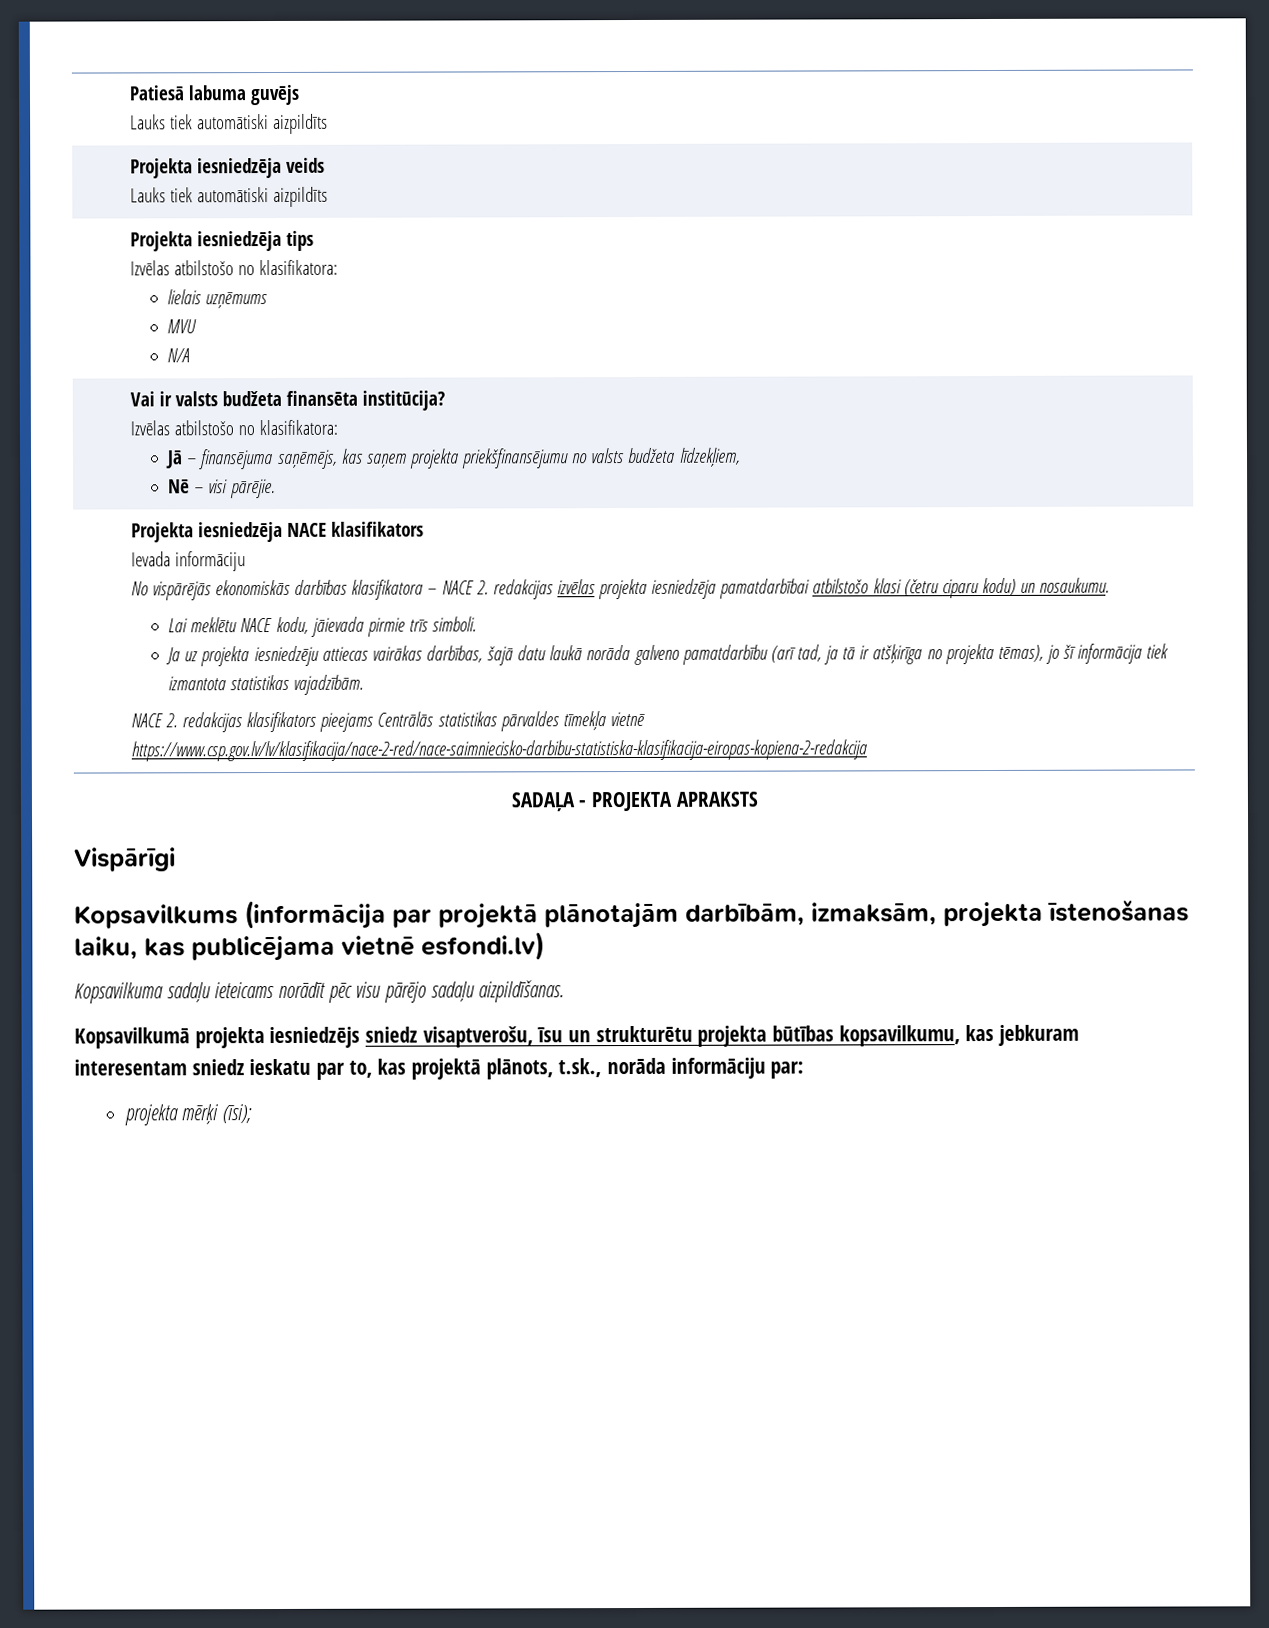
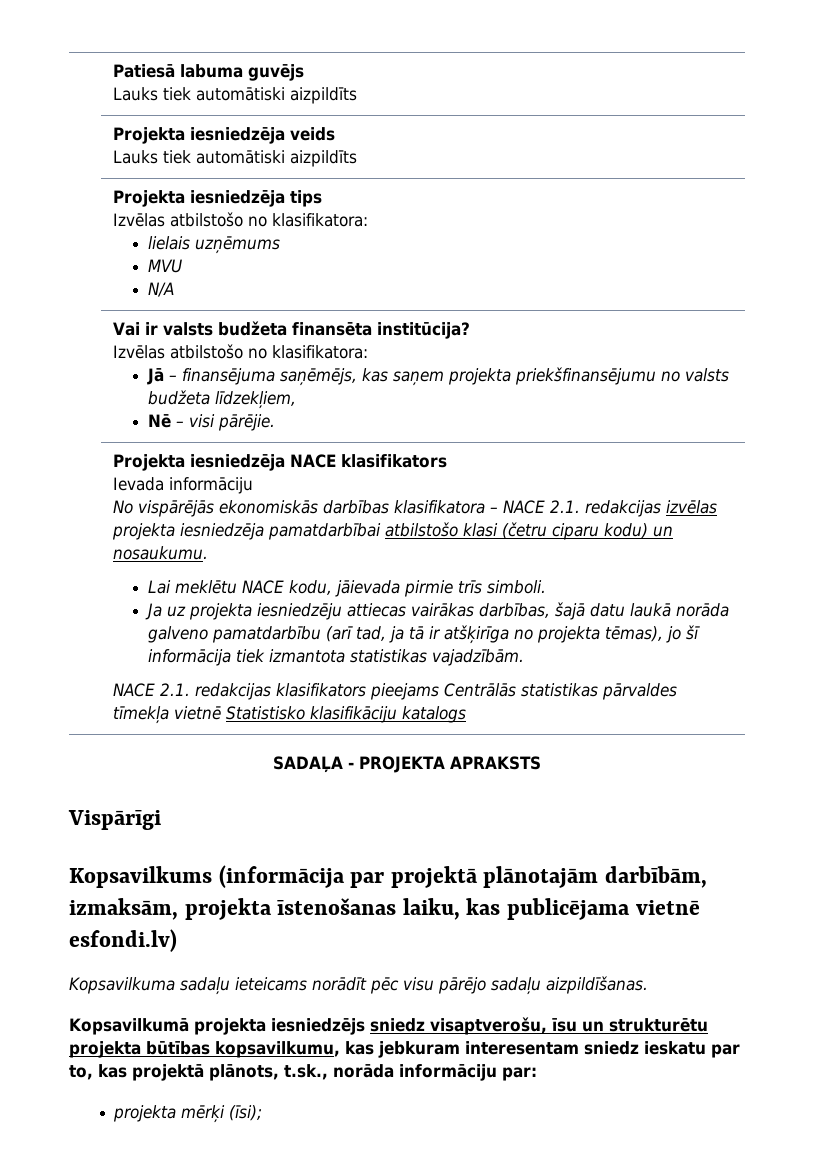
- No vispārējās ekonomiskās darbības klasifikatora – NACE 2. redakcijas izvēlas projekta iesniedzēja pamatdarbībai atbilstošo klasi (četru ciparu kodu) un nosaukumu.
+ No vispārējās ekonomiskās darbības klasifikatora – NACE 2.1. redakcijas izvēlas projekta iesniedzēja pamatdarbībai atbilstošo klasi (četru ciparu kodu) un nosaukumu.
- NACE 2. redakcijas klasifikators pieejams Centrālās statistikas pārvaldes tīmekļa vietnē https://www.csp.gov.lv/lv/klasifikacija/nace-2-red/nace-saimniecisko-darbibu-statistiska-klasifikacija-eiropas-kopiena-2-redakcija
+ NACE 2.1. redakcijas klasifikators pieejams Centrālās statistikas pārvaldes tīmekļa vietnē Statistisko klasifikāciju katalogs

